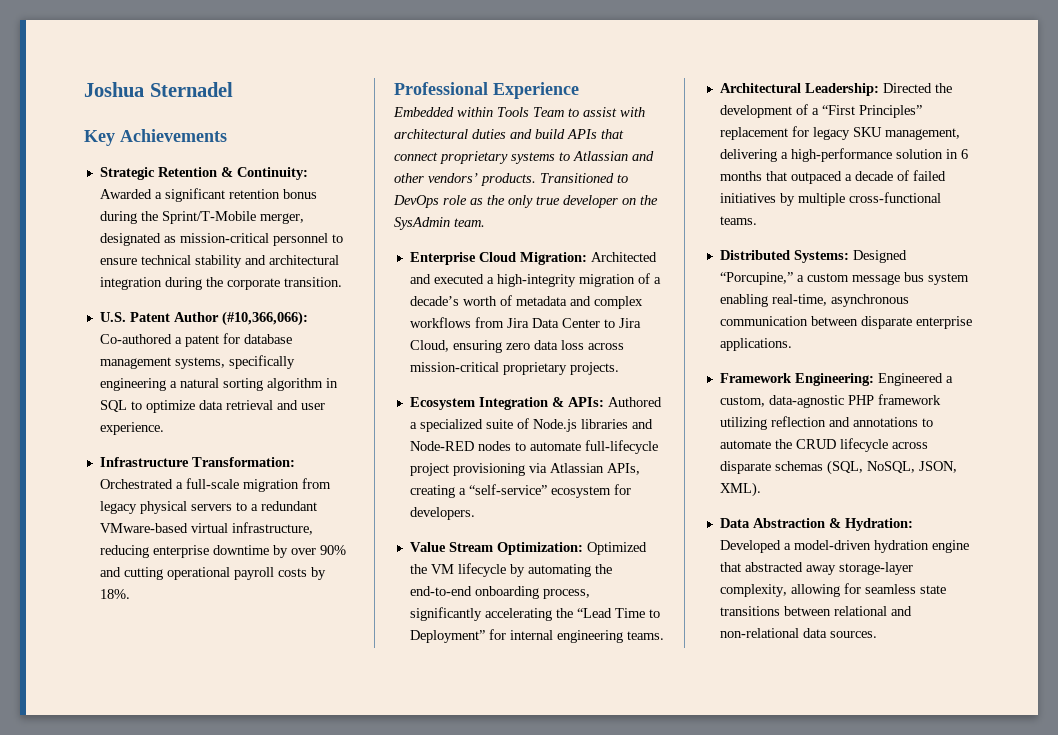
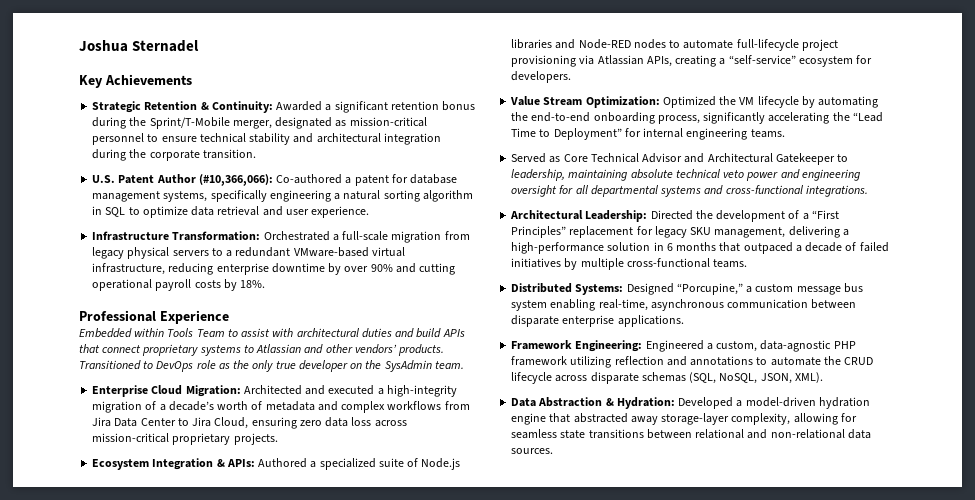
+ Served as Core Technical Advisor and Architectural Gatekeeper to leadership, maintaining absolute technical veto power and engineering oversight for all departmental systems and cross-functional integrations.

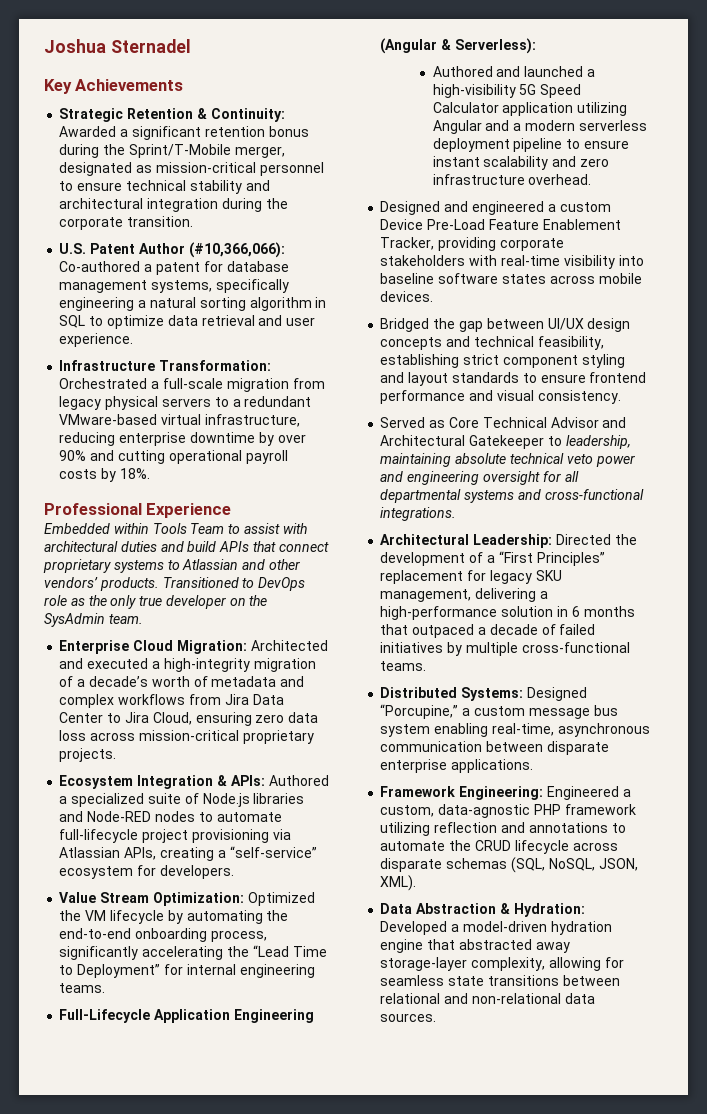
+ Full-Lifecycle Application Engineering (Angular & Serverless):
+ Authored and launched a high-visibility 5G Speed Calculator application utilizing Angular and a modern serverless deployment pipeline to ensure instant scalability and zero infrastructure overhead.
+ Designed and engineered a custom Device Pre-Load Feature Enablement Tracker, providing corporate stakeholders with real-time visibility into baseline software states across mobile devices.
+ Bridged the gap between UI/UX design concepts and technical feasibility, establishing strict component styling and layout standards to ensure frontend performance and visual consistency.

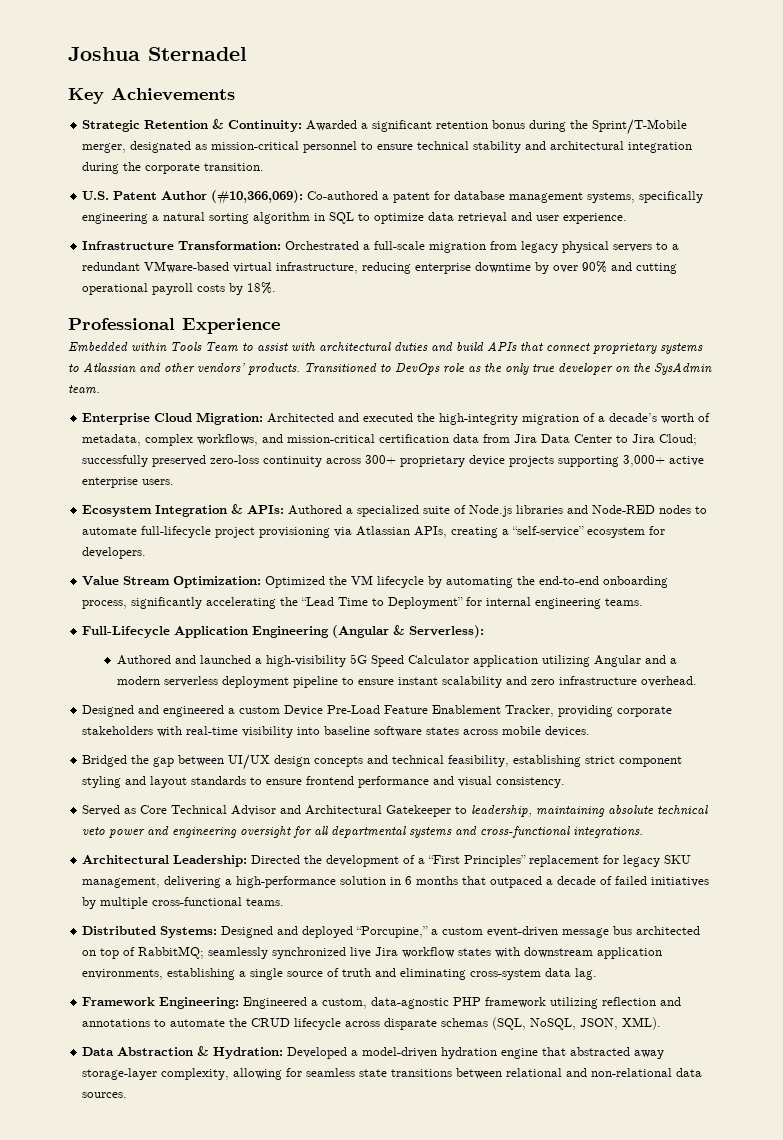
- U.S. Patent Author (#10,366,066): Co-authored a patent for database management systems, specifically engineering a natural sorting algorithm in SQL to optimize data retrieval and user experience.
+ U.S. Patent Author (#10,366,069): Co-authored a patent for database management systems, specifically engineering a natural sorting algorithm in SQL to optimize data retrieval and user experience.
- Enterprise Cloud Migration: Architected and executed a high-integrity migration of a decade’s worth of metadata and complex workflows from Jira Data Center to Jira Cloud, ensuring zero data loss across mission-critical proprietary projects.
+ Enterprise Cloud Migration: Architected and executed the high-integrity migration of a decade’s worth of metadata, complex workflows, and mission-critical certification data from Jira Data Center to Jira Cloud; successfully preserved zero-loss continuity across 300+ proprietary device projects supporting 3,000+ active enterprise users.
- Distributed Systems: Designed “Porcupine,” a custom message bus system enabling real-time, asynchronous communication between disparate enterprise applications.
+ Distributed Systems: Designed and deployed “Porcupine,” a custom event-driven message bus architected on top of RabbitMQ; seamlessly synchronized live Jira workflow states with downstream application environments, establishing a single source of truth and eliminating cross-system data lag.

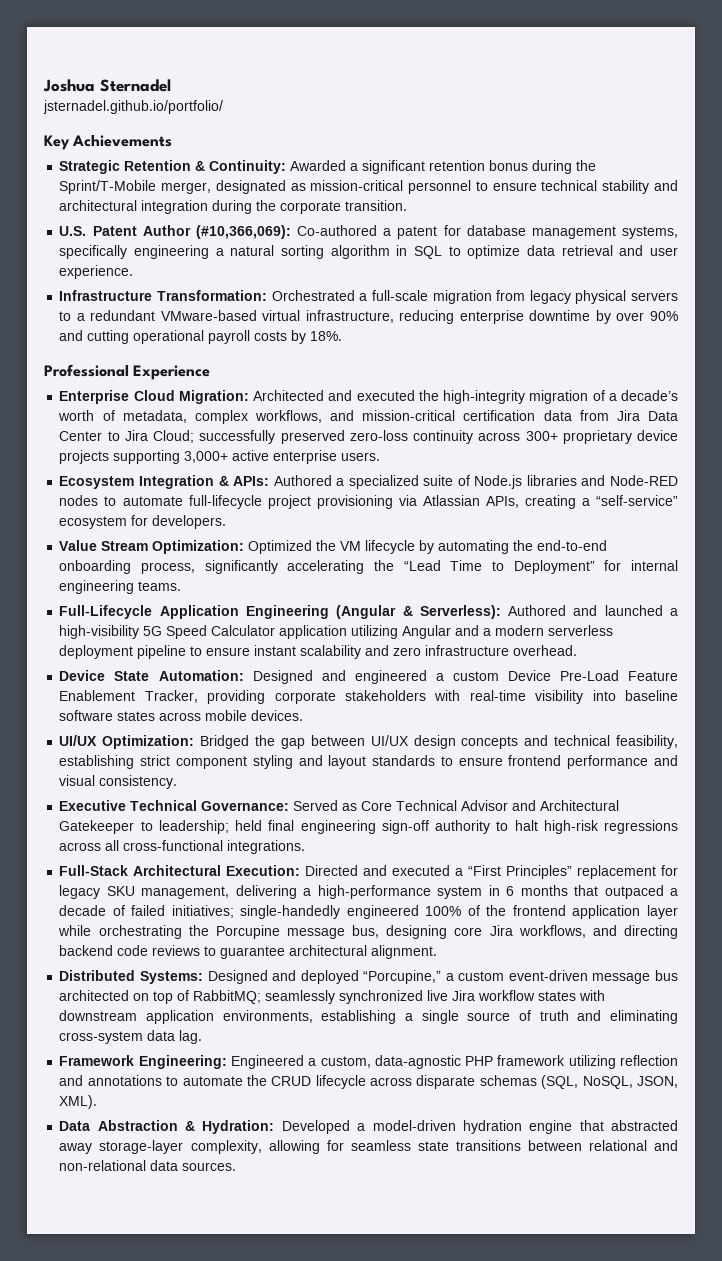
+ jsternadel.github.io/portfolio/
- Embedded within Tools Team to assist with architectural duties and build APIs that connect proprietary systems to Atlassian and other vendors’ products. Transitioned to DevOps role as the only true developer on the SysAdmin team.
- Full-Lifecycle Application Engineering (Angular & Serverless):
- Authored and launched a high-visibility 5G Speed Calculator application utilizing Angular and a modern serverless deployment pipeline to ensure instant scalability and zero infrastructure overhead.
+ Full-Lifecycle Application Engineering (Angular & Serverless): Authored and launched a high-visibility 5G Speed Calculator application utilizing Angular and a modern serverless deployment pipeline to ensure instant scalability and zero infrastructure overhead.
- Designed and engineered a custom Device Pre-Load Feature Enablement Tracker, providing corporate stakeholders with real-time visibility into baseline software states across mobile devices.
+ Device State Automation: Designed and engineered a custom Device Pre-Load Feature Enablement Tracker, providing corporate stakeholders with real-time visibility into baseline software states across mobile devices.
- Bridged the gap between UI/UX design concepts and technical feasibility, establishing strict component styling and layout standards to ensure frontend performance and visual consistency.
+ UI/UX Optimization: Bridged the gap between UI/UX design concepts and technical feasibility, establishing strict component styling and layout standards to ensure frontend performance and visual consistency.
- Served as Core Technical Advisor and Architectural Gatekeeper to leadership, maintaining absolute technical veto power and engineering oversight for all departmental systems and cross-functional integrations.
- Architectural Leadership: Directed the development of a “First Principles” replacement for legacy SKU management, delivering a high-performance solution in 6 months that outpaced a decade of failed initiatives by multiple cross-functional teams.
+ Executive Technical Governance: Served as Core Technical Advisor and Architectural Gatekeeper to leadership; held final engineering sign-off authority to halt high-risk regressions across all cross-functional integrations.
+ Full-Stack Architectural Execution: Directed and executed a “First Principles” replacement for legacy SKU management, delivering a high-performance system in 6 months that outpaced a decade of failed initiatives; single-handedly engineered 100% of the frontend application layer while orchestrating the Porcupine message bus, designing core Jira workflows, and directing backend code reviews to guarantee architectural alignment.

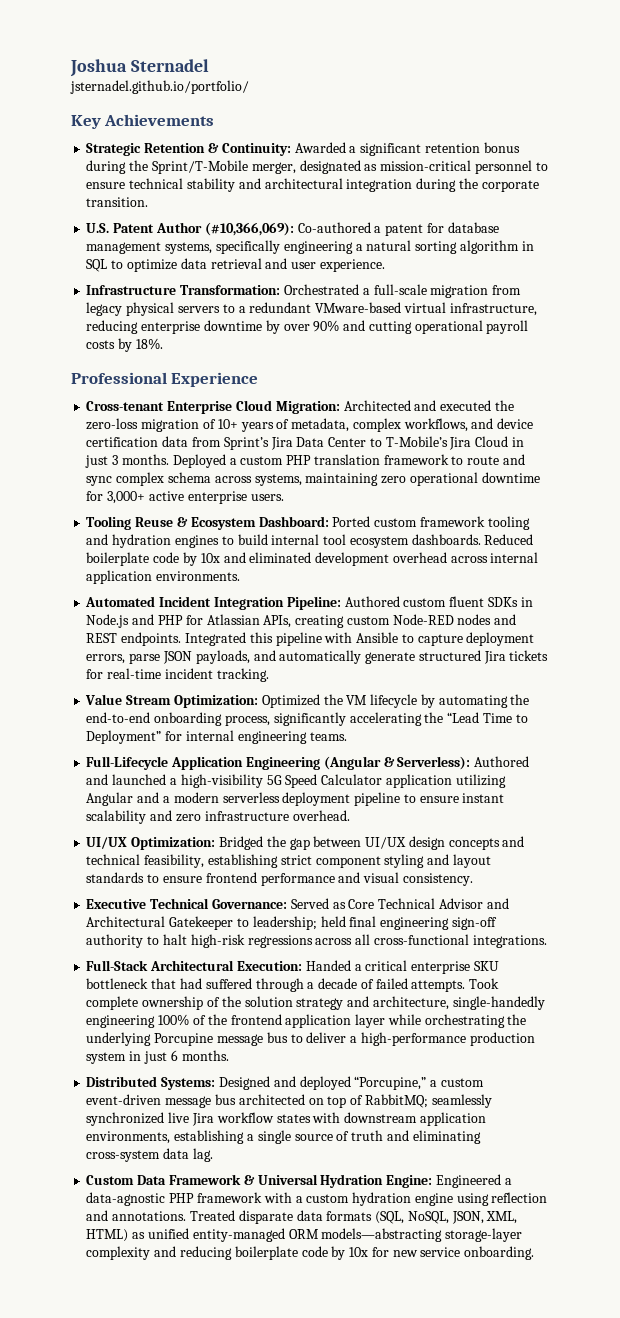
- Enterprise Cloud Migration: Architected and executed the high-integrity migration of a decade’s worth of metadata, complex workflows, and mission-critical certification data from Jira Data Center to Jira Cloud; successfully preserved zero-loss continuity across 300+ proprietary device projects supporting 3,000+ active enterprise users.
- Ecosystem Integration & APIs: Authored a specialized suite of Node.js libraries and Node-RED nodes to automate full-lifecycle project provisioning via Atlassian APIs, creating a “self-service” ecosystem for developers.
+ Cross-tenant Enterprise Cloud Migration: Architected and executed the zero-loss migration of 10+ years of metadata, complex workflows, and device certification data from Sprint’s Jira Data Center to T-Mobile’s Jira Cloud in just 3 months. Deployed a custom PHP translation framework to route and sync complex schema across systems, maintaining zero operational downtime for 3,000+ active enterprise users.
+ Tooling Reuse & Ecosystem Dashboard: Ported custom framework tooling and hydration engines to build internal tool ecosystem dashboards. Reduced boilerplate code by 10x and eliminated development overhead across internal application environments.
+ Automated Incident Integration Pipeline: Authored custom fluent SDKs in Node.js and PHP for Atlassian APIs, creating custom Node-RED nodes and REST endpoints. Integrated this pipeline with Ansible to capture deployment errors, parse JSON payloads, and automatically generate structured Jira tickets for real-time incident tracking.
- Device State Automation: Designed and engineered a custom Device Pre-Load Feature Enablement Tracker, providing corporate stakeholders with real-time visibility into baseline software states across mobile devices.
- Full-Stack Architectural Execution: Directed and executed a “First Principles” replacement for legacy SKU management, delivering a high-performance system in 6 months that outpaced a decade of failed initiatives; single-handedly engineered 100% of the frontend application layer while orchestrating the Porcupine message bus, designing core Jira workflows, and directing backend code reviews to guarantee architectural alignment.
+ Full-Stack Architectural Execution: Handed a critical enterprise SKU bottleneck that had suffered through a decade of failed attempts. Took complete ownership of the solution strategy and architecture, single-handedly engineering 100% of the frontend application layer while orchestrating the underlying Porcupine message bus to deliver a high-performance production system in just 6 months.
- Framework Engineering: Engineered a custom, data-agnostic PHP framework utilizing reflection and annotations to automate the CRUD lifecycle across disparate schemas (SQL, NoSQL, JSON, XML).
- Data Abstraction & Hydration: Developed a model-driven hydration engine that abstracted away storage-layer complexity, allowing for seamless state transitions between relational and non-relational data sources.
+ Custom Data Framework & Universal Hydration Engine: Engineered a data-agnostic PHP framework with a custom hydration engine using reflection and annotations. Treated disparate data formats (SQL, NoSQL, JSON, XML, HTML) as unified entity-managed ORM models—abstracting storage-layer complexity and reducing boilerplate code by 10x for new service onboarding.

